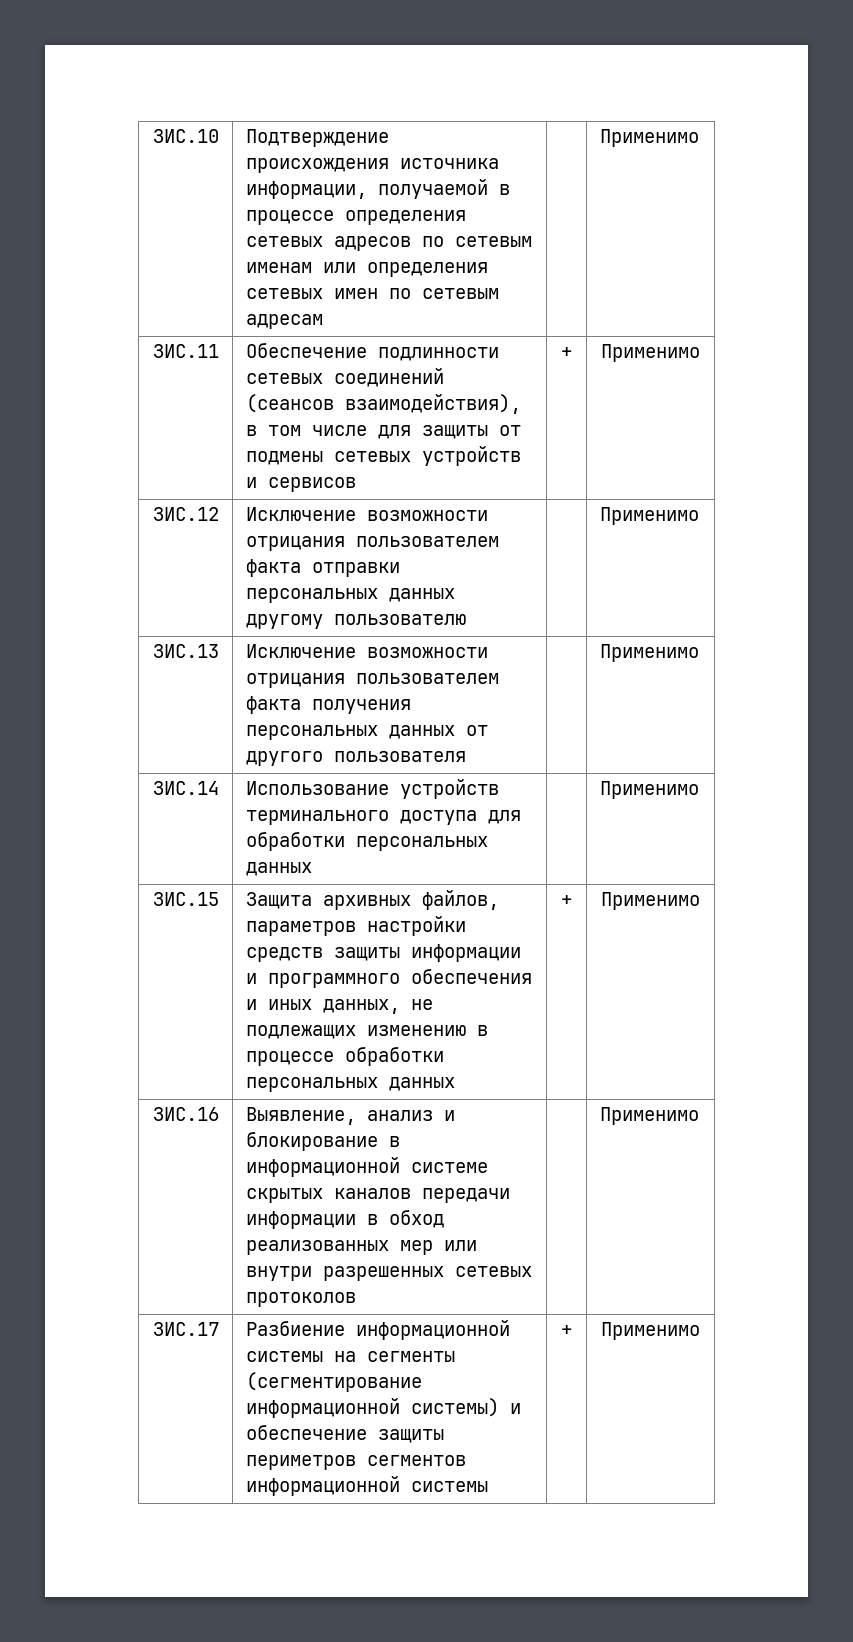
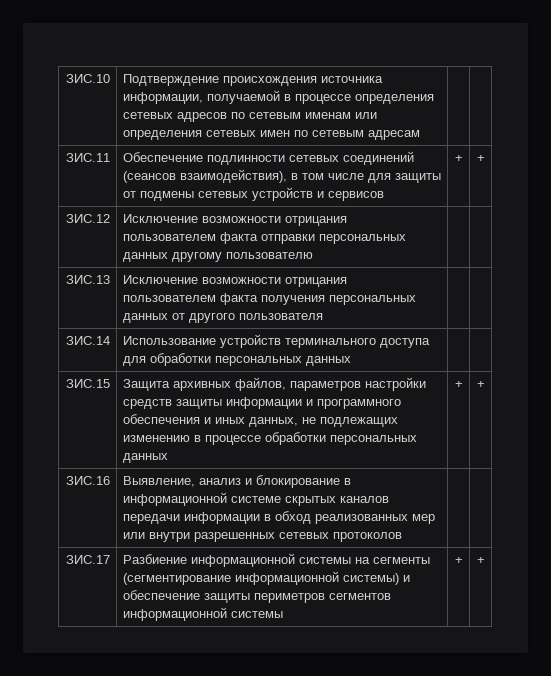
- ЗИС.10 | Подтверждение происхождения источника информации, получаемой в процессе определения сетевых адресов по сетевым именам или определения сетевых имен по сетевым адресам | | Применимо
+ ЗИС.10 | Подтверждение происхождения источника информации, получаемой в процессе определения сетевых адресов по сетевым именам или определения сетевых имен по сетевым адресам | |
- ЗИС.11 | Обеспечение подлинности сетевых соединений (сеансов взаимодействия), в том числе для защиты от подмены сетевых устройств и сервисов | + | Применимо
+ ЗИС.11 | Обеспечение подлинности сетевых соединений (сеансов взаимодействия), в том числе для защиты от подмены сетевых устройств и сервисов | + | +
- ЗИС.12 | Исключение возможности отрицания пользователем факта отправки персональных данных другому пользователю | | Применимо
+ ЗИС.12 | Исключение возможности отрицания пользователем факта отправки персональных данных другому пользователю | |
- ЗИС.13 | Исключение возможности отрицания пользователем факта получения персональных данных от другого пользователя | | Применимо
+ ЗИС.13 | Исключение возможности отрицания пользователем факта получения персональных данных от другого пользователя | |
- ЗИС.14 | Использование устройств терминального доступа для обработки персональных данных | | Применимо
+ ЗИС.14 | Использование устройств терминального доступа для обработки персональных данных | |
- ЗИС.15 | Защита архивных файлов, параметров настройки средств защиты информации и программного обеспечения и иных данных, не подлежащих изменению в процессе обработки персональных данных | + | Применимо
+ ЗИС.15 | Защита архивных файлов, параметров настройки средств защиты информации и программного обеспечения и иных данных, не подлежащих изменению в процессе обработки персональных данных | + | +
- ЗИС.16 | Выявление, анализ и блокирование в информационной системе скрытых каналов передачи информации в обход реализованных мер или внутри разрешенных сетевых протоколов | | Применимо
+ ЗИС.16 | Выявление, анализ и блокирование в информационной системе скрытых каналов передачи информации в обход реализованных мер или внутри разрешенных сетевых протоколов | |
- ЗИС.17 | Разбиение информационной системы на сегменты (сегментирование информационной системы) и обеспечение защиты периметров сегментов информационной системы | + | Применимо
+ ЗИС.17 | Разбиение информационной системы на сегменты (сегментирование информационной системы) и обеспечение защиты периметров сегментов информационной системы | + | +

